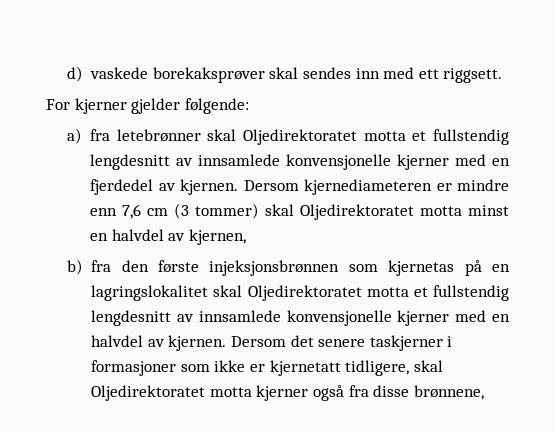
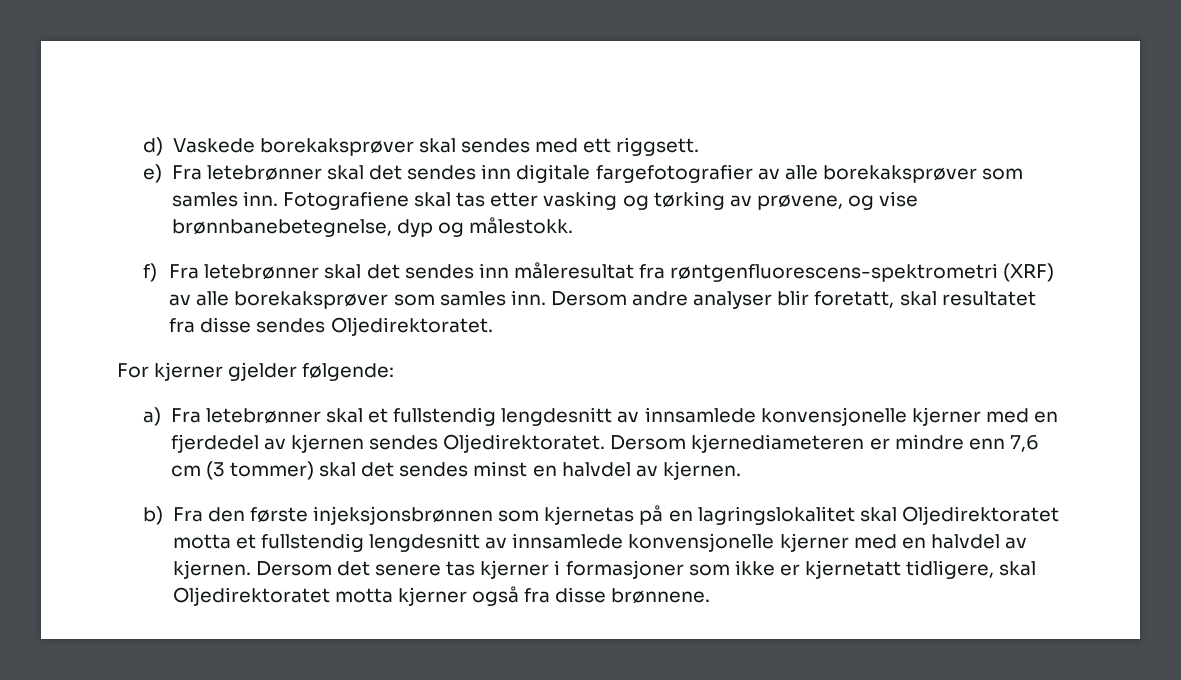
- d) vaskede borekaksprøver skal sendes inn med ett riggsett.
+ d) Vaskede borekaksprøver skal sendes med ett riggsett.
+ e) Fra letebrønner skal det sendes inn digitale fargefotografier av alle borekaksprøver som samles inn. Fotografiene skal tas etter vasking og tørking av prøvene, og vise brønnbanebetegnelse, dyp og målestokk.
+ f) Fra letebrønner skal det sendes inn måleresultat fra røntgenfluorescens-spektrometri (XRF) av alle borekaksprøver som samles inn. Dersom andre analyser blir foretatt, skal resultatet fra disse sendes Oljedirektoratet.
- a) fra letebrønner skal Oljedirektoratet motta et fullstendig lengdesnitt av innsamlede konvensjonelle kjerner med en fjerdedel av kjernen.
+ a) Fra letebrønner skal et fullstendig lengdesnitt av innsamlede konvensjonelle kjerner med en fjerdedel av kjernen sendes Oljedirektoratet.
- Dersom kjernediameteren er mindre enn 7,6 cm (3 tommer) skal Oljedirektoratet motta minst en halvdel av kjernen,
+ Dersom kjernediameteren er mindre enn 7,6 cm (3 tommer) skal det sendes minst en halvdel av kjernen.
- b) fra den første injeksjonsbrønnen som kjernetas på en lagringslokalitet skal Oljedirektoratet motta et fullstendig lengdesnitt av innsamlede konvensjonelle kjerner med en halvdel av kjernen.
+ b) Fra den første injeksjonsbrønnen som kjernetas på en lagringslokalitet skal Oljedirektoratet motta et fullstendig lengdesnitt av innsamlede konvensjonelle kjerner med en halvdel av kjernen.
- Dersom det senere taskjerner i formasjoner som ikke er kjernetatt tidligere, skal Oljedirektoratet motta kjerner også fra disse brønnene,
+ Dersom det senere tas kjerner i formasjoner som ikke er kjernetatt tidligere, skal Oljedirektoratet motta kjerner også fra disse brønnene.

